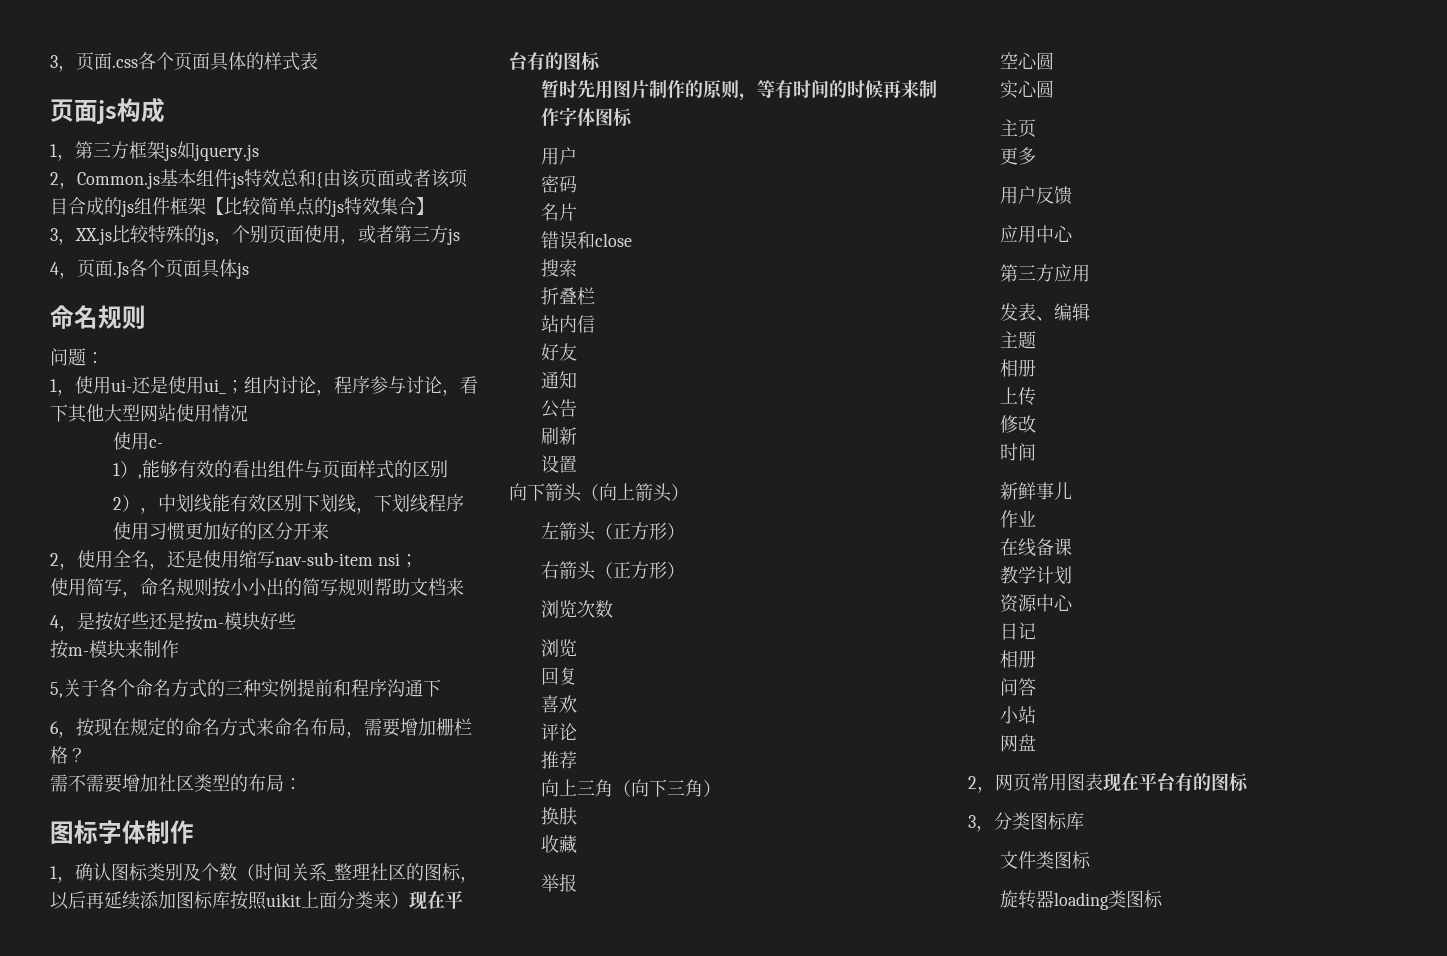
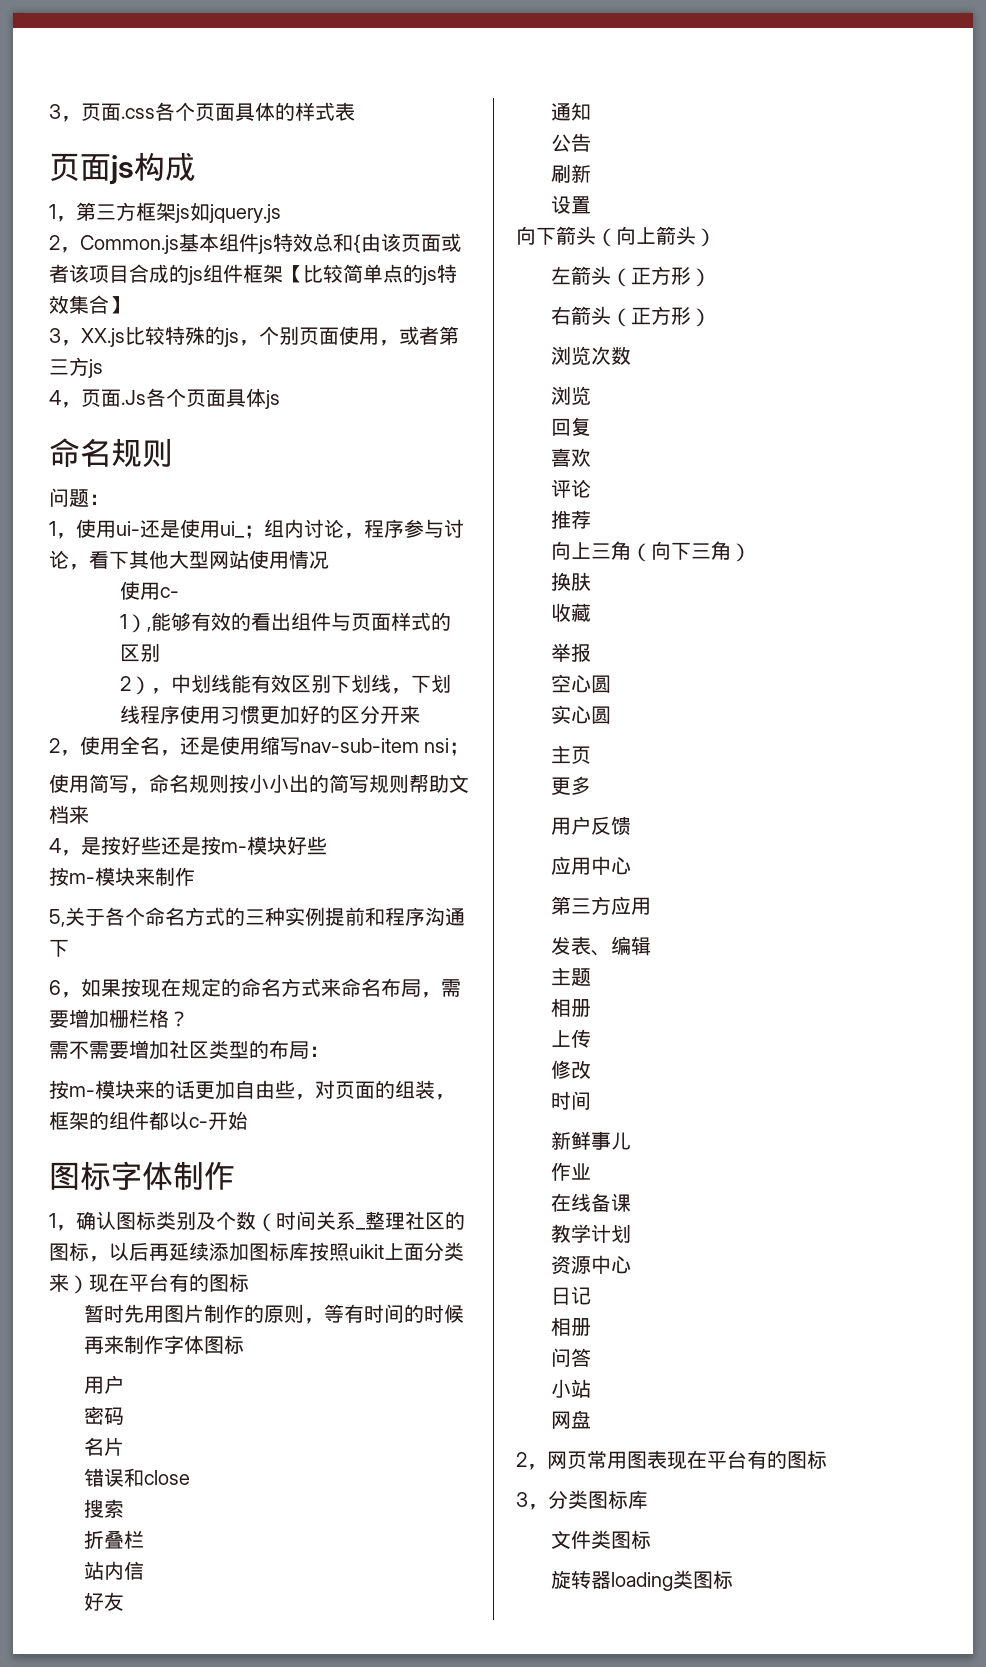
- 6，按现在规定的命名方式来命名布局，需要增加栅栏格？
+ 6，如果按现在规定的命名方式来命名布局，需要增加栅栏格？
+ 按m-模块来的话更加自由些，对页面的组装，框架的组件都以c-开始

